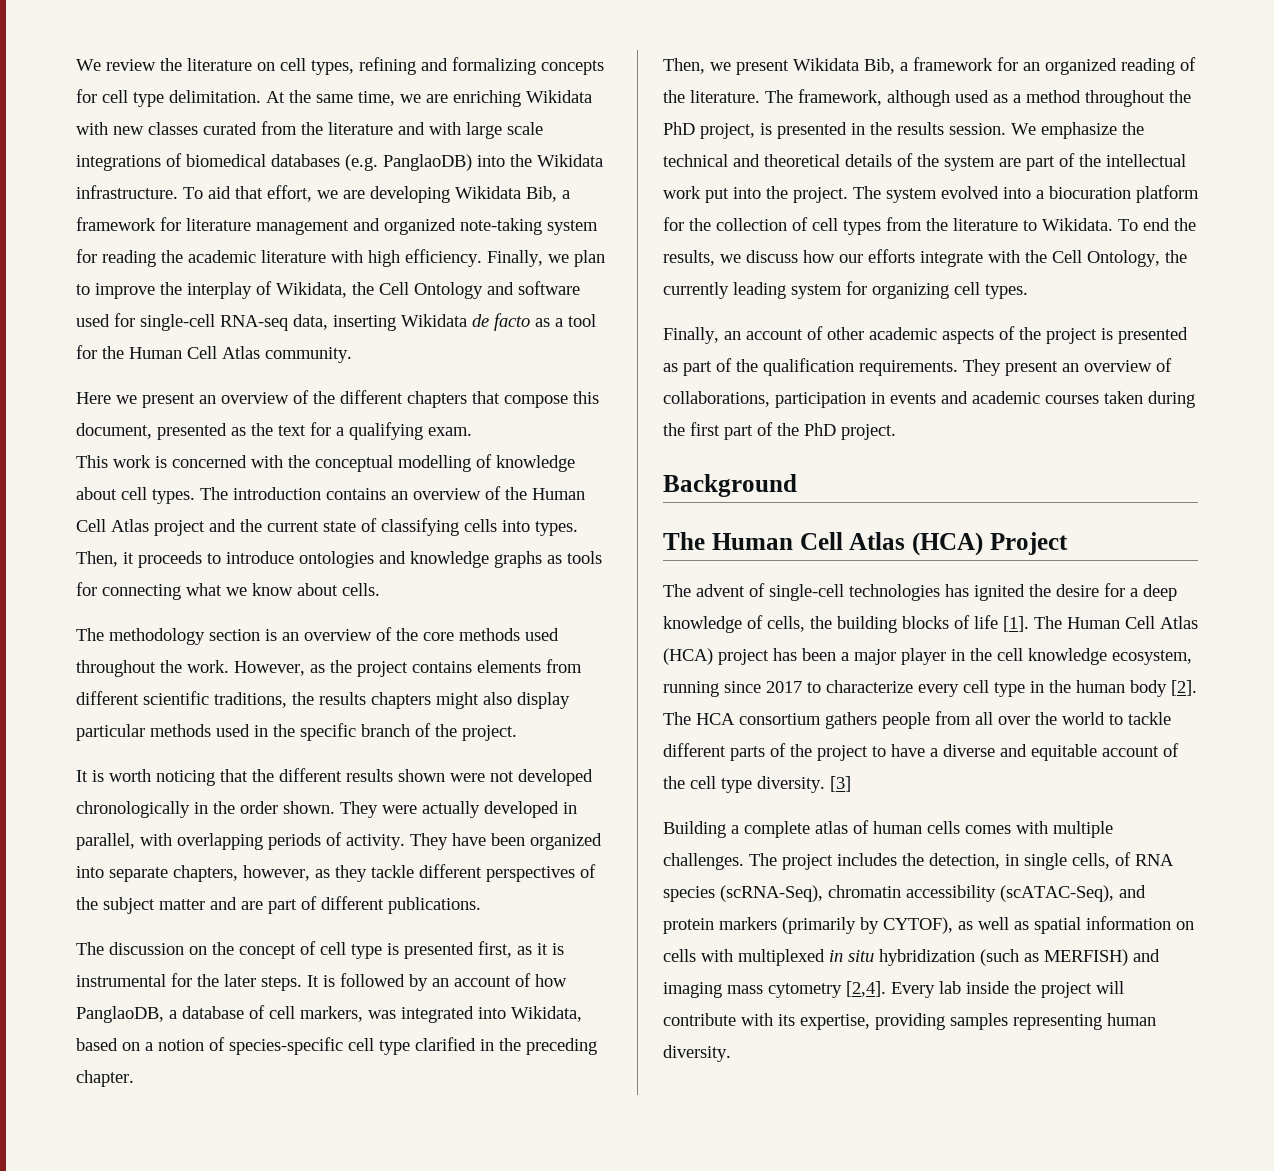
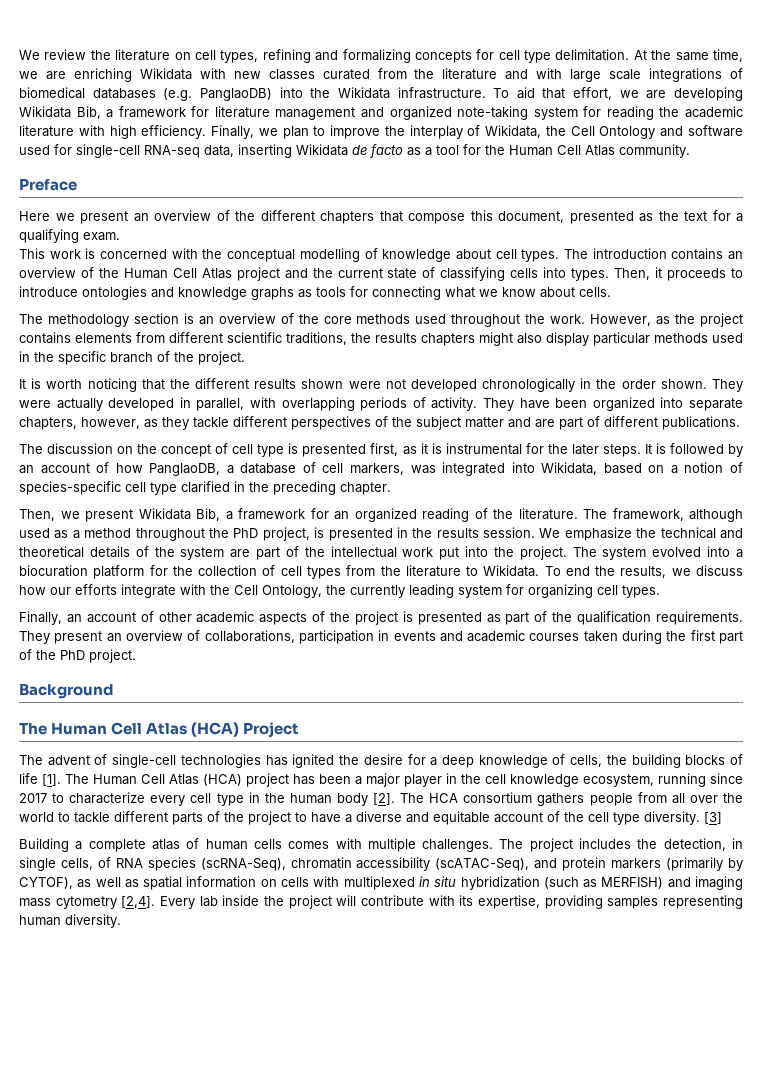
+ Preface

